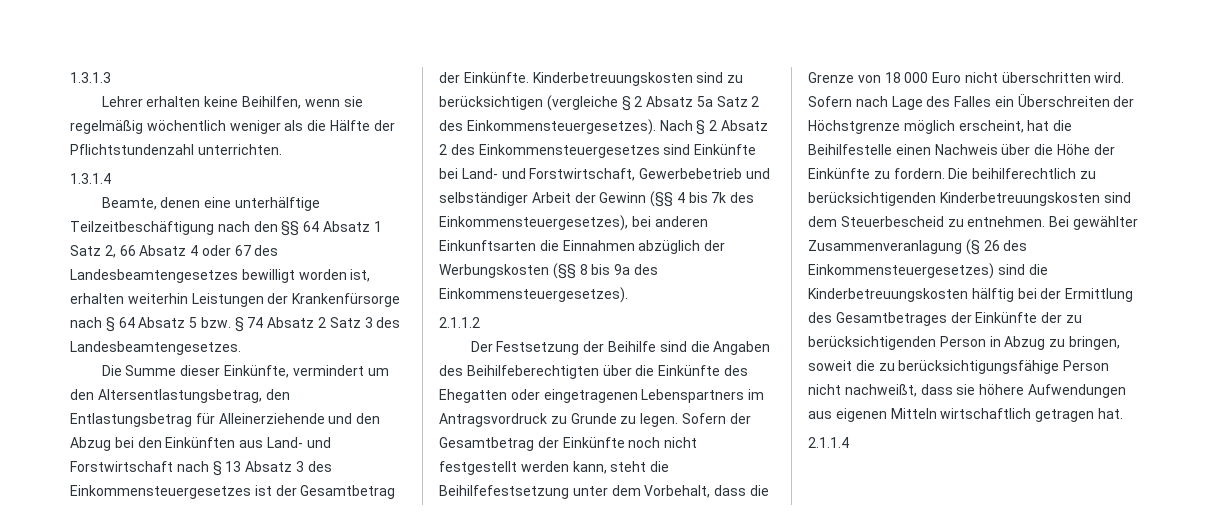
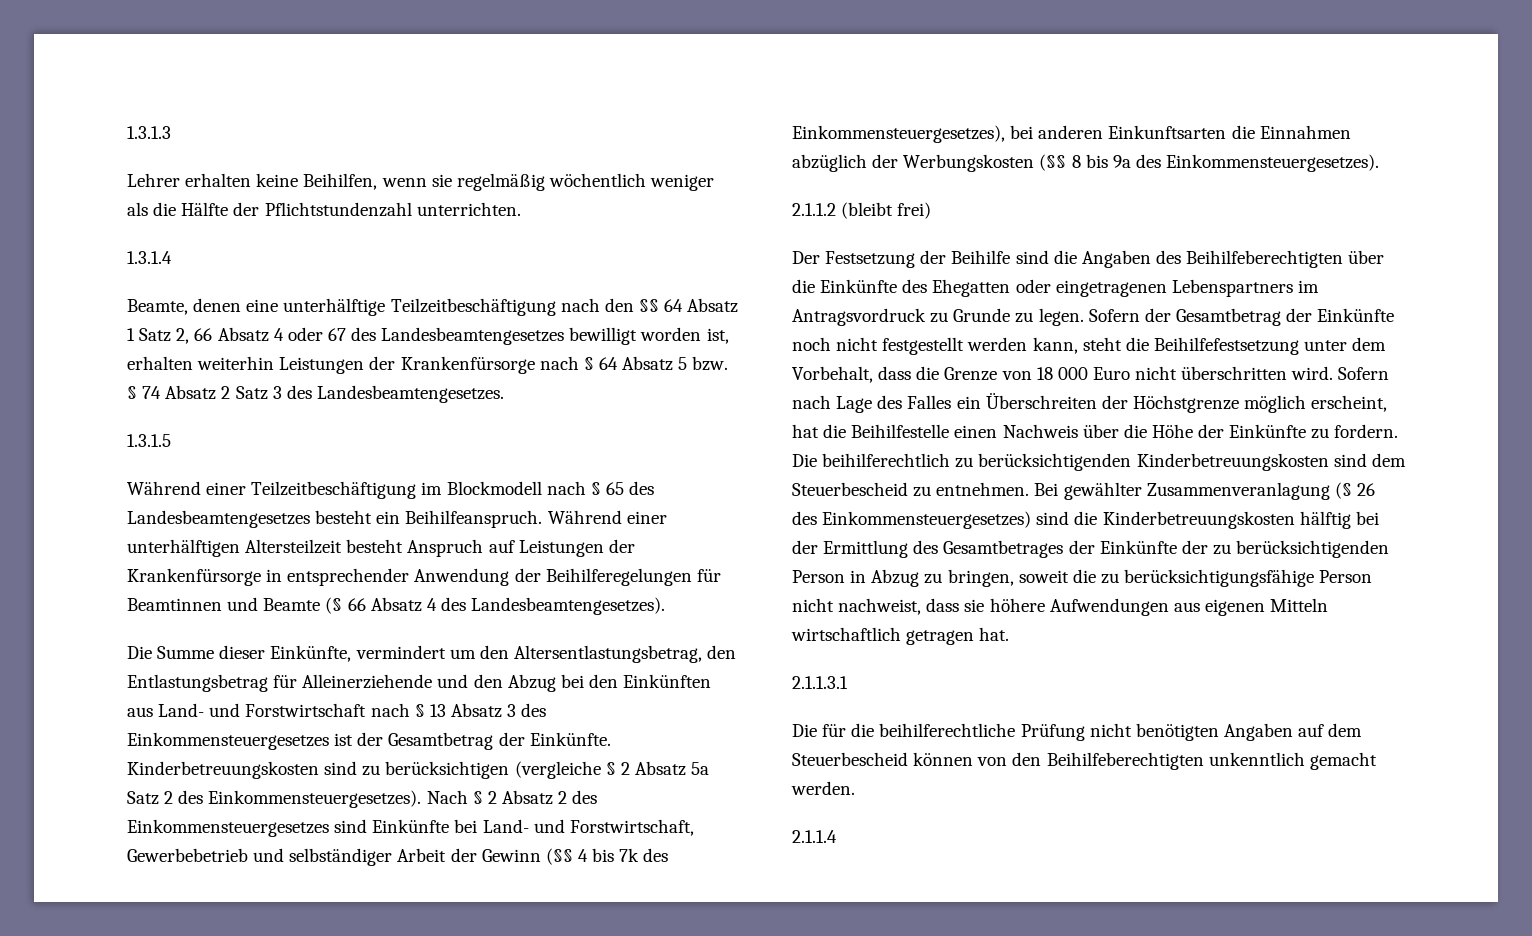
+ 1.3.1.5
+ Während einer Teilzeitbeschäftigung im Blockmodell nach § 65 des Landesbeamtengesetzes besteht ein Beihilfeanspruch. Während einer unterhälftigen Altersteilzeit besteht Anspruch auf Leistungen der Krankenfürsorge in entsprechender Anwendung der Beihilferegelungen für Beamtinnen und Beamte (§ 66 Absatz 4 des Landesbeamtengesetzes).
- 2.1.1.2
+ 2.1.1.2 (bleibt frei)
- Bei gewählter Zusammenveranlagung (§ 26 des Einkommensteuergesetzes) sind die Kinderbetreuungskosten hälftig bei der Ermittlung des Gesamtbetrages der Einkünfte der zu berücksichtigenden Person in Abzug zu bringen, soweit die zu berücksichtigungsfähige Person nicht nachweißt, dass sie höhere Aufwendungen aus eigenen Mitteln wirtschaftlich getragen hat.
+ Bei gewählter Zusammenveranlagung (§ 26 des Einkommensteuergesetzes) sind die Kinderbetreuungskosten hälftig bei der Ermittlung des Gesamtbetrages der Einkünfte der zu berücksichtigenden Person in Abzug zu bringen, soweit die zu berücksichtigungsfähige Person nicht nachweist, dass sie höhere Aufwendungen aus eigenen Mitteln wirtschaftlich getragen hat.
+ 2.1.1.3.1
+ Die für die beihilferechtliche Prüfung nicht benötigten Angaben auf dem Steuerbescheid können von den Beihilfeberechtigten unkenntlich gemacht werden.

